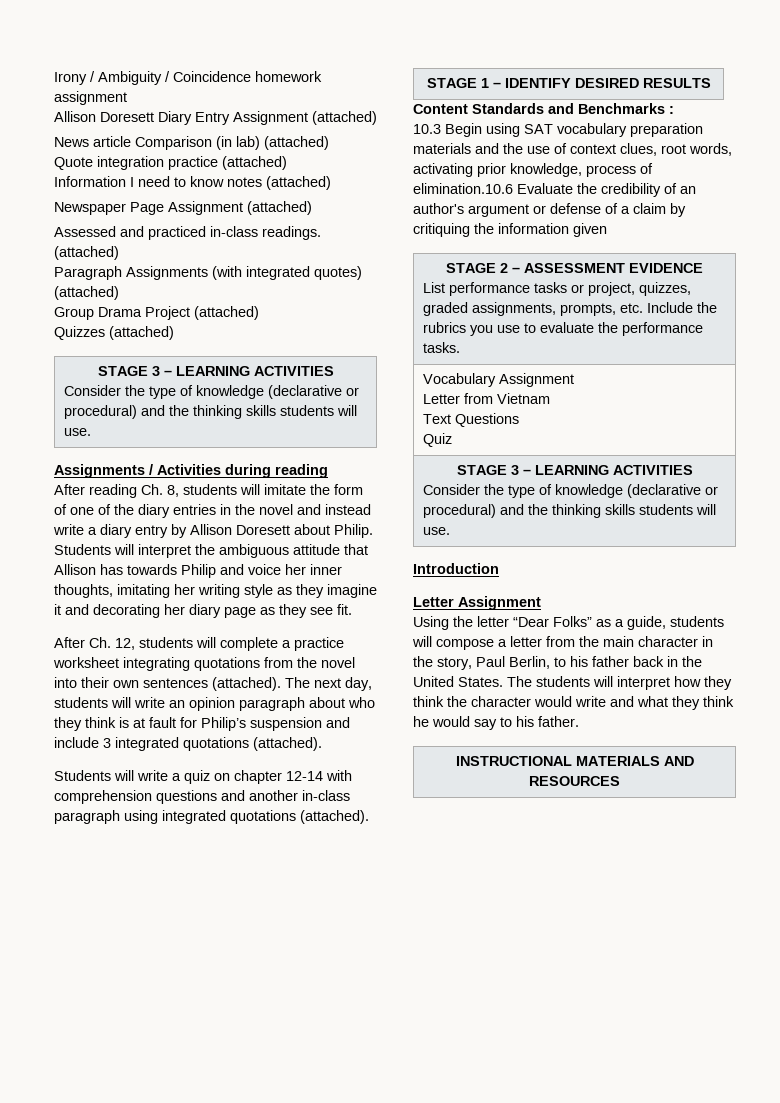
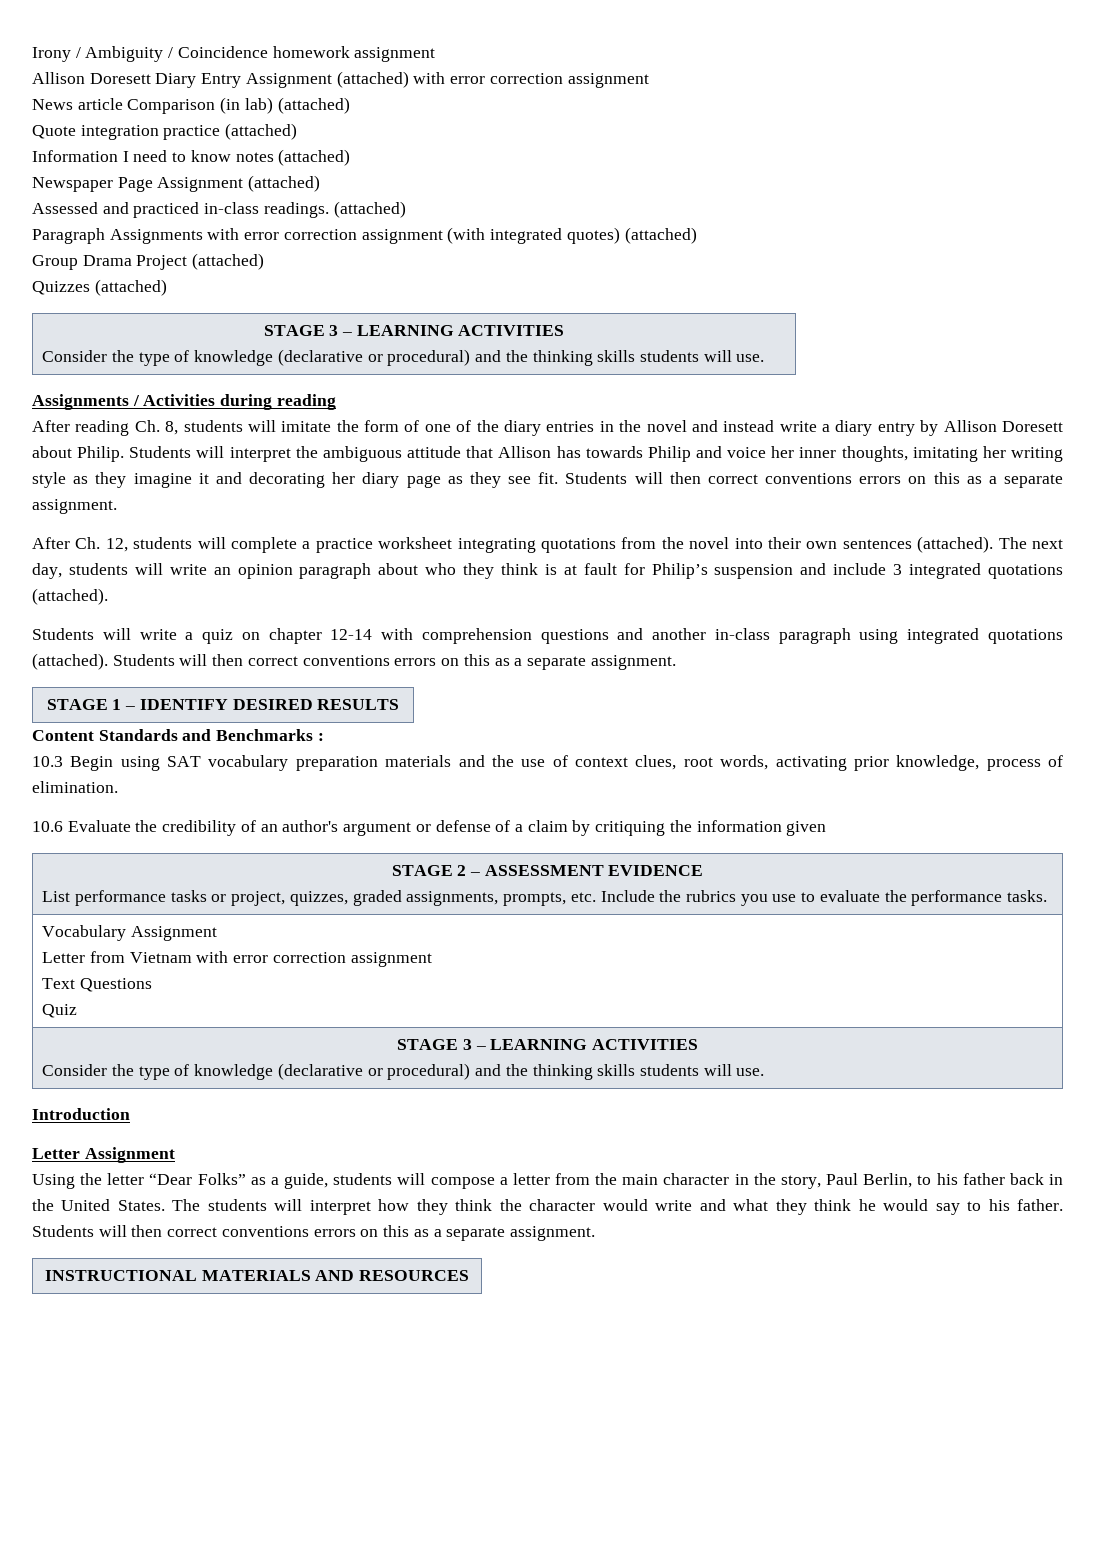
- Allison Doresett Diary Entry Assignment (attached)
+ Allison Doresett Diary Entry Assignment (attached) with error correction assignment
- Paragraph Assignments (with integrated quotes) (attached)
+ Paragraph Assignments with error correction assignment (with integrated quotes) (attached)
- Students will interpret the ambiguous attitude that Allison has towards Philip and voice her inner thoughts, imitating her writing style as they imagine it and decorating her diary page as they see fit.
+ Students will interpret the ambiguous attitude that Allison has towards Philip and voice her inner thoughts, imitating her writing style as they imagine it and decorating her diary page as they see fit. Students will then correct conventions errors on this as a separate assignment.
- Students will write a quiz on chapter 12-14 with comprehension questions and another in-class paragraph using integrated quotations (attached).
+ Students will write a quiz on chapter 12-14 with comprehension questions and another in-class paragraph using integrated quotations (attached). Students will then correct conventions errors on this as a separate assignment.
- 10.3 Begin using SAT vocabulary preparation materials and the use of context clues, root words, activating prior knowledge, process of elimination.10.6 Evaluate the credibility of an author's argument or defense of a claim by critiquing the information given
+ 10.3 Begin using SAT vocabulary preparation materials and the use of context clues, root words, activating prior knowledge, process of elimination.
+ 10.6 Evaluate the credibility of an author's argument or defense of a claim by critiquing the information given
  Vocabulary Assignment
- Letter from Vietnam
+ Letter from Vietnam with error correction assignment
- The students will interpret how they think the character would write and what they think he would say to his father.
+ The students will interpret how they think the character would write and what they think he would say to his father. Students will then correct conventions errors on this as a separate assignment.

